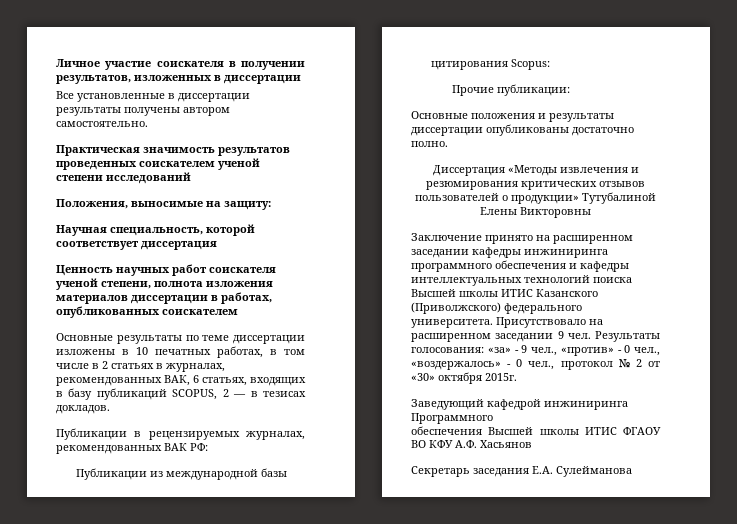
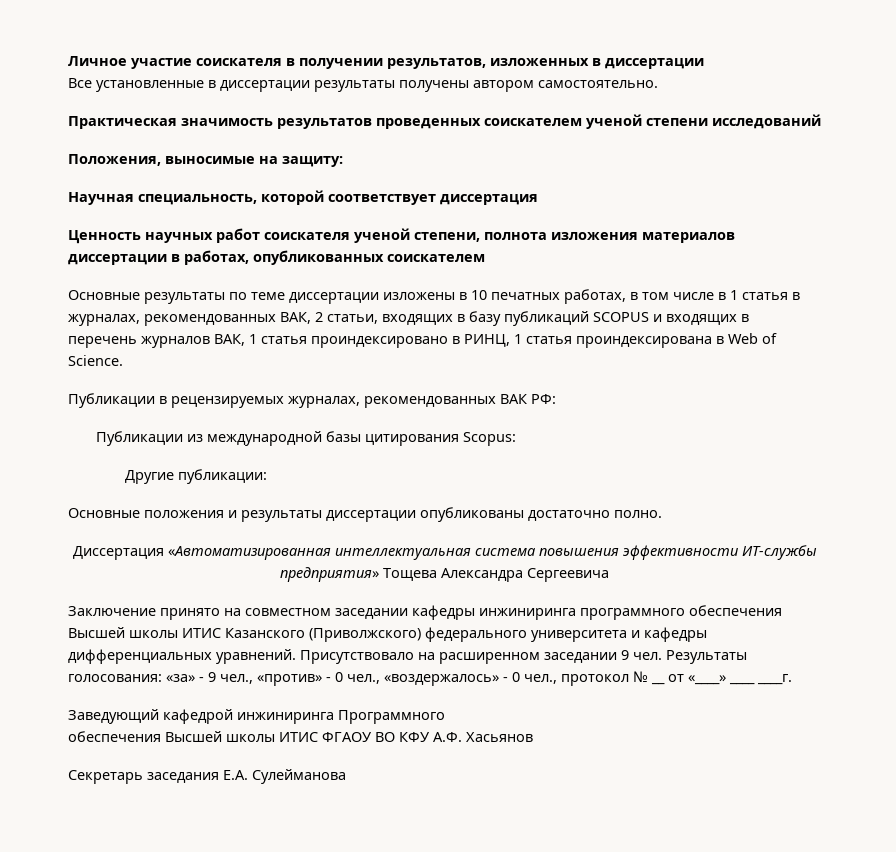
- Основные результаты по теме диссертации изложены в 10 печатных работах, в том числе в 2 статьях в журналах, рекомендованных ВАК, 6 статьях, входящих в базу публикаций SCOPUS, 2 — в тезисах докладов.
+ Основные результаты по теме диссертации изложены в 10 печатных работах, в том числе в 1 статья в журналах, рекомендованных ВАК, 2 статьи, входящих в базу публикаций SCOPUS и входящих в перечень журналов ВАК, 1 статья проиндексировано в РИНЦ, 1 статья проиндексирована в Web of Science.
- Прочие публикации:
+ Другие публикации:
- Диссертация «Методы извлечения и резюмирования критических отзывов пользователей о продукции» Тутубалиной Елены Викторовны
+ Диссертация «Автоматизированная интеллектуальная система повышения эффективности ИТ-службы предприятия» Тощева Александра Сергеевича
- Заключение принято на расширенном заседании кафедры инжиниринга программного обеспечения и кафедры интеллектуальных технологий поиска Высшей школы ИТИС Казанского (Приволжского) федерального университета.
+ Заключение принято на совместном заседании кафедры инжиниринга программного обеспечения Высшей школы ИТИС Казанского (Приволжского) федерального университета и кафедры дифференциальных уравнений.
- Результаты голосования: «за» - 9 чел., «против» - 0 чел., «воздержалось» - 0 чел., протокол № 2 от «30» октября 2015г.
+ Результаты голосования: «за» - 9 чел., «против» - 0 чел., «воздержалось» - 0 чел., протокол № __ от «____» ____ ____г.

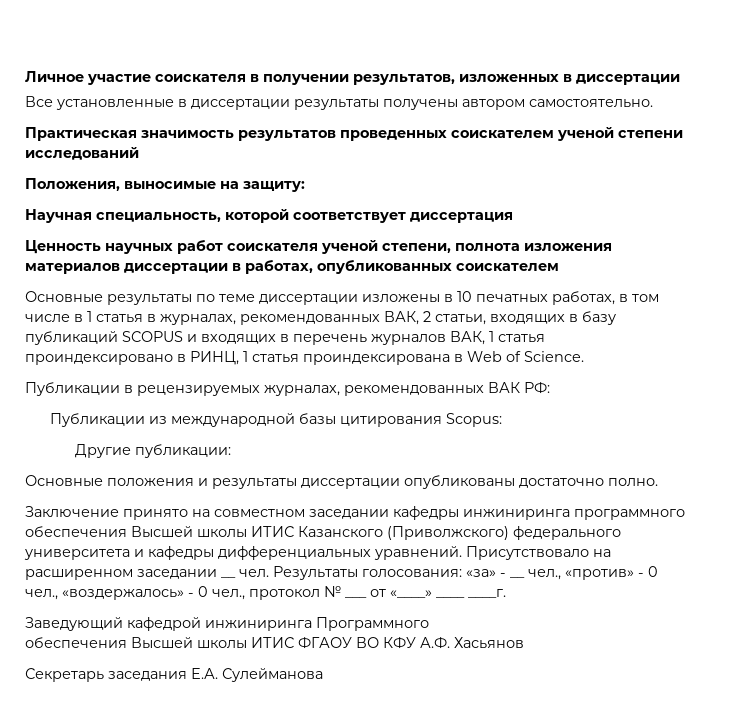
- Диссертация «Автоматизированная интеллектуальная система повышения эффективности ИТ-службы предприятия» Тощева Александра Сергеевича
- Присутствовало на расширенном заседании 9 чел.
+ Присутствовало на расширенном заседании __ чел.
- Результаты голосования: «за» - 9 чел., «против» - 0 чел., «воздержалось» - 0 чел., протокол № __ от «____» ____ ____г.
+ Результаты голосования: «за» - __ чел., «против» - 0 чел., «воздержалось» - 0 чел., протокол № ___ от «____» ____ ____г.

